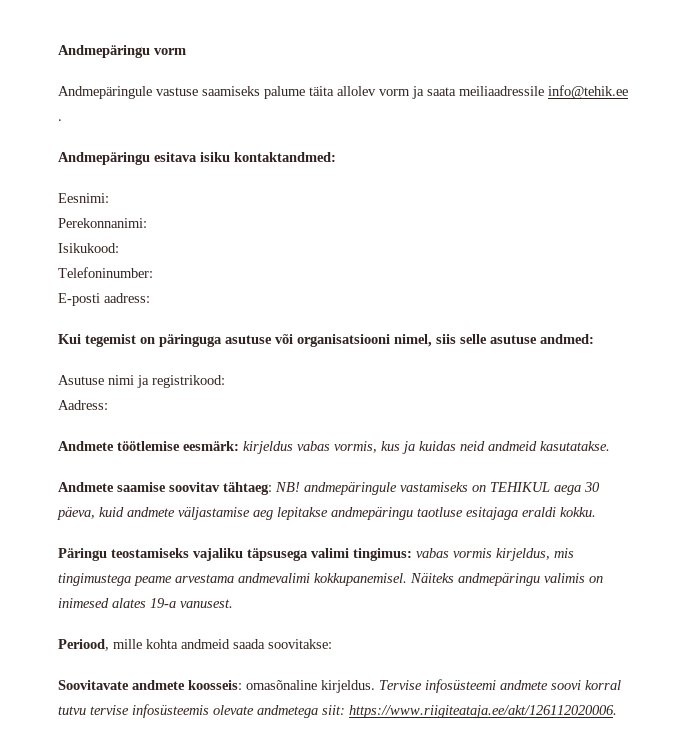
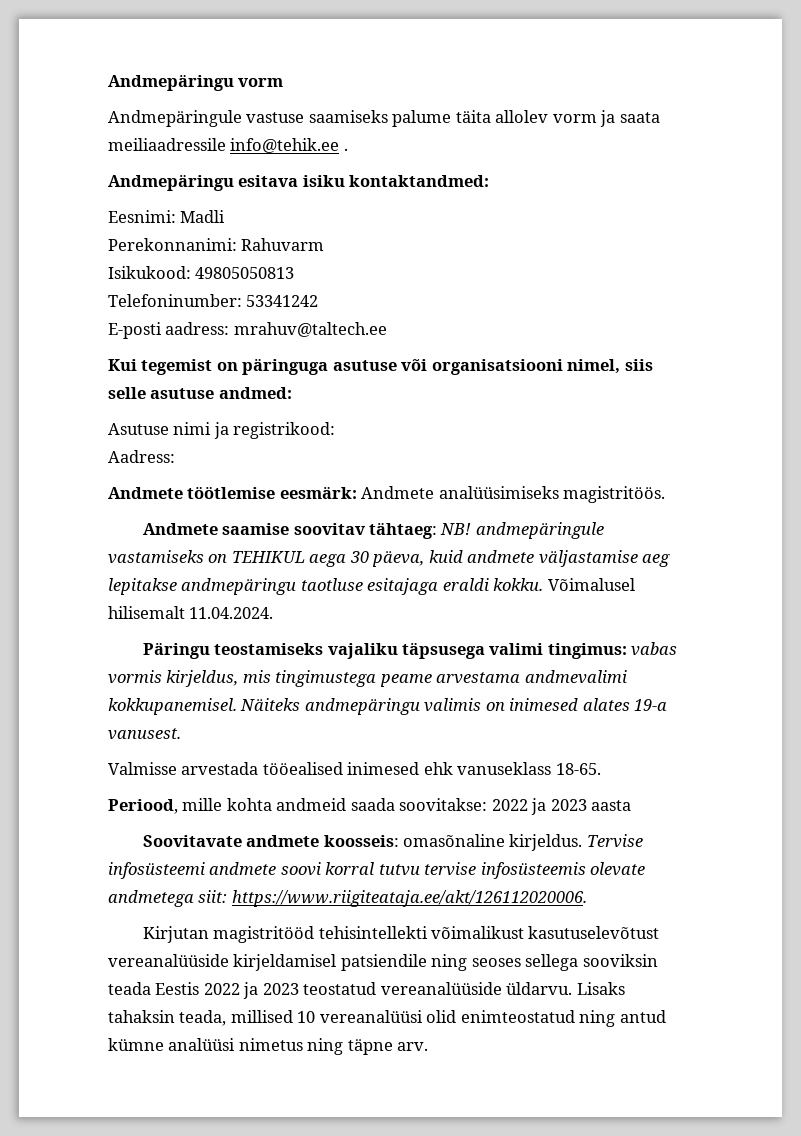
- Eesnimi:
+ Eesnimi: Madli
- Perekonnanimi:
+ Perekonnanimi: Rahuvarm
- Isikukood:
+ Isikukood: 49805050813
- Telefoninumber:
+ Telefoninumber: 53341242
- E-posti aadress:
+ E-posti aadress: mrahuv@taltech.ee
- Andmete töötlemise eesmärk: kirjeldus vabas vormis, kus ja kuidas neid andmeid kasutatakse.
+ Andmete töötlemise eesmärk: Andmete analüüsimiseks magistritöös.
+ Võimalusel hilisemalt 11.04.2024.
+ Valmisse arvestada tööealised inimesed ehk vanuseklass 18-65.
- Periood, mille kohta andmeid saada soovitakse:
+ Periood, mille kohta andmeid saada soovitakse: 2022 ja 2023 aasta
+ Kirjutan magistritööd tehisintellekti võimalikust kasutuselevõtust vereanalüüside kirjeldamisel patsiendile ning seoses sellega sooviksin teada Eestis 2022 ja 2023 teostatud vereanalüüside üldarvu. Lisaks tahaksin teada, millised 10 vereanalüüsi olid enimteostatud ning antud kümne analüüsi nimetus ning täpne arv.

